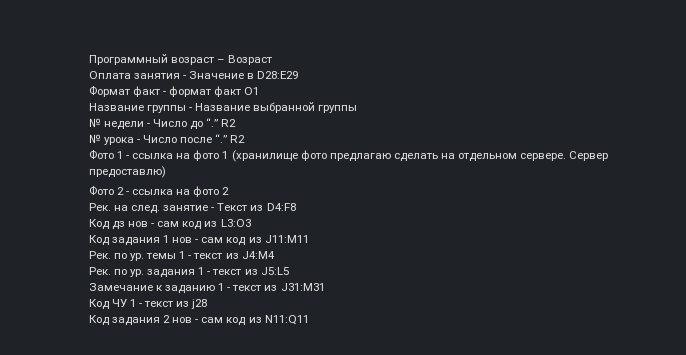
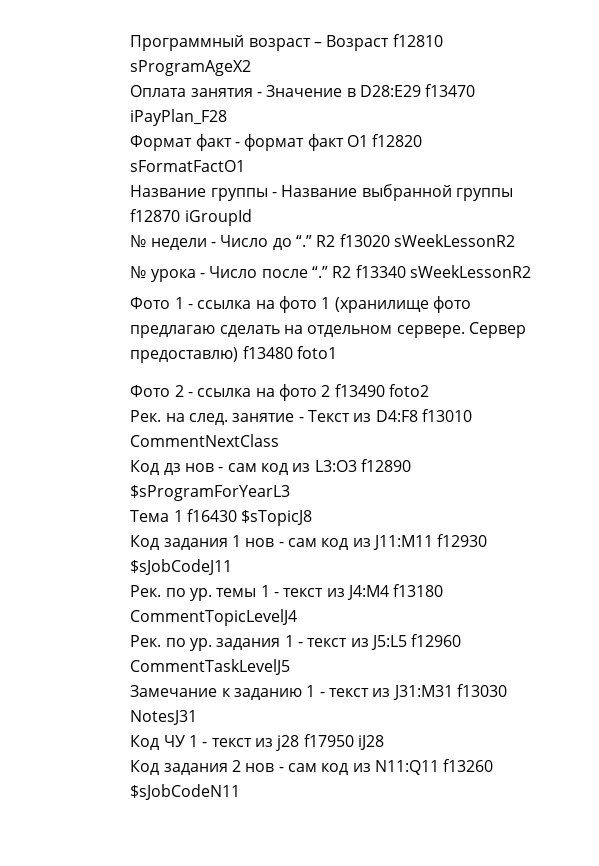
- Программный возраст – Возраст
+ Программный возраст – Возраст f12810 sProgramAgeX2
- Оплата занятия - Значение в D28:E29
+ Оплата занятия - Значение в D28:E29 f13470 iPayPlan_F28
- Формат факт - формат факт O1
+ Формат факт - формат факт O1 f12820 sFormatFactO1
- Название группы - Название выбранной группы
+ Название группы - Название выбранной группы f12870 iGroupId
- № недели - Число до “.” R2
+ № недели - Число до “.” R2 f13020 sWeekLessonR2
- № урока - Число после “.” R2
+ № урока - Число после “.” R2 f13340 sWeekLessonR2
- Сервер предоставлю)
+ Сервер предоставлю) f13480 foto1
- Фото 2 - ссылка на фото 2
+ Фото 2 - ссылка на фото 2 f13490 foto2
- Рек. на след. занятие - Текст из D4:F8
+ Рек. на след. занятие - Текст из D4:F8 f13010 CommentNextClass
- Код дз нов - сам код из L3:O3
+ Код дз нов - сам код из L3:O3 f12890 $sProgramForYearL3
+ Тема 1 f16430 $sTopicJ8
- Код задания 1 нов - сам код из J11:M11
+ Код задания 1 нов - сам код из J11:M11 f12930 $sJobCodeJ11
- Рек. по ур. темы 1 - текст из J4:M4
+ Рек. по ур. темы 1 - текст из J4:M4 f13180 CommentTopicLevelJ4
- Рек. по ур. задания 1 - текст из J5:L5
+ Рек. по ур. задания 1 - текст из J5:L5 f12960 CommentTaskLevelJ5
- Замечание к заданию 1 - текст из J31:M31
+ Замечание к заданию 1 - текст из J31:M31 f13030 NotesJ31
- Код ЧУ 1 - текст из j28
+ Код ЧУ 1 - текст из j28 f17950 iJ28
- Код задания 2 нов - сам код из N11:Q11
+ Код задания 2 нов - сам код из N11:Q11 f13260 $sJobCodeN11

